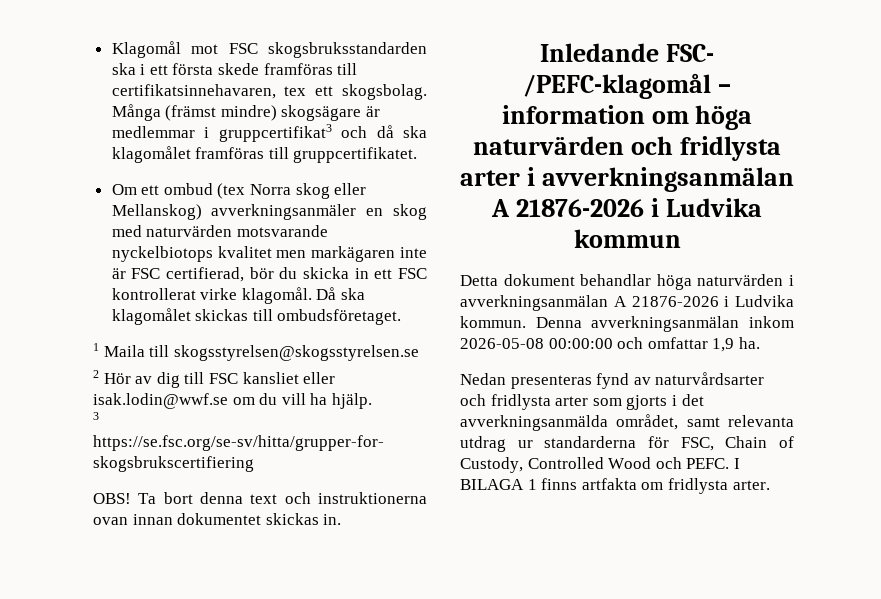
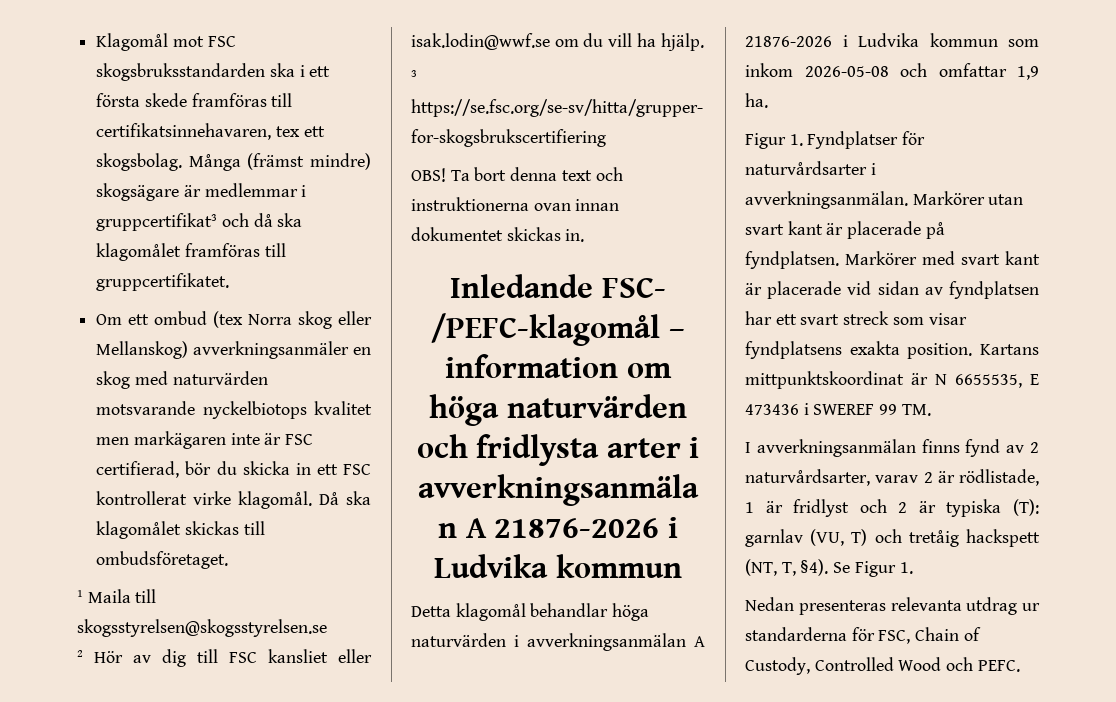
- Detta dokument behandlar höga naturvärden i avverkningsanmälan A 21876-2026 i Ludvika kommun. Denna avverkningsanmälan inkom 2026-05-08 00:00:00 och omfattar 1,9 ha.
+ Detta klagomål behandlar höga naturvärden i avverkningsanmälan A 21876-2026 i Ludvika kommun som inkom 2026-05-08 och omfattar 1,9 ha.
- Nedan presenteras fynd av naturvårdsarter och fridlysta arter som gjorts i det avverkningsanmälda området, samt relevanta utdrag ur standarderna för FSC, Chain of Custody, Controlled Wood och PEFC. I BILAGA 1 finns artfakta om fridlysta arter.
+ Figur 1. Fyndplatser för naturvårdsarter i avverkningsanmälan. Markörer utan svart kant är placerade på fyndplatsen. Markörer med svart kant är placerade vid sidan av fyndplatsen har ett svart streck som visar fyndplatsens exakta position. Kartans mittpunktskoordinat är N 6655535, E 473436 i SWEREF 99 TM.
+ I avverkningsanmälan finns fynd av 2 naturvårdsarter, varav 2 är rödlistade, 1 är fridlyst och 2 är typiska (T): garnlav (VU, T) och tretåig hackspett (NT, T, §4). Se Figur 1.
+ Nedan presenteras relevanta utdrag ur standarderna för FSC, Chain of Custody, Controlled Wood och PEFC.

